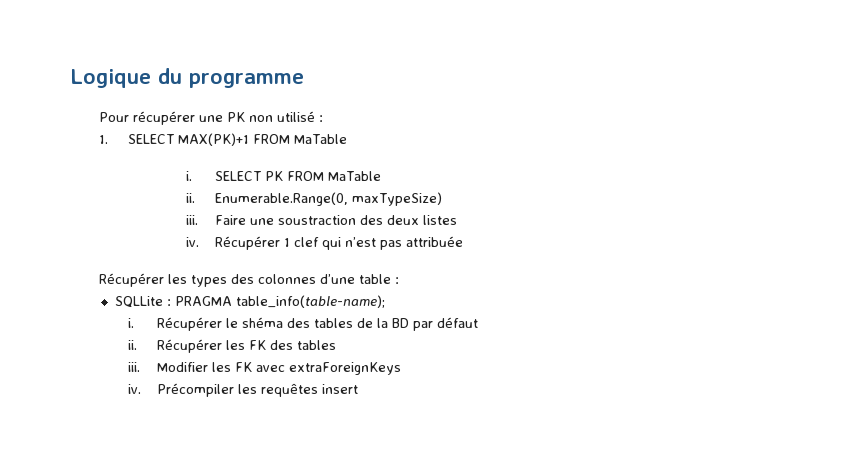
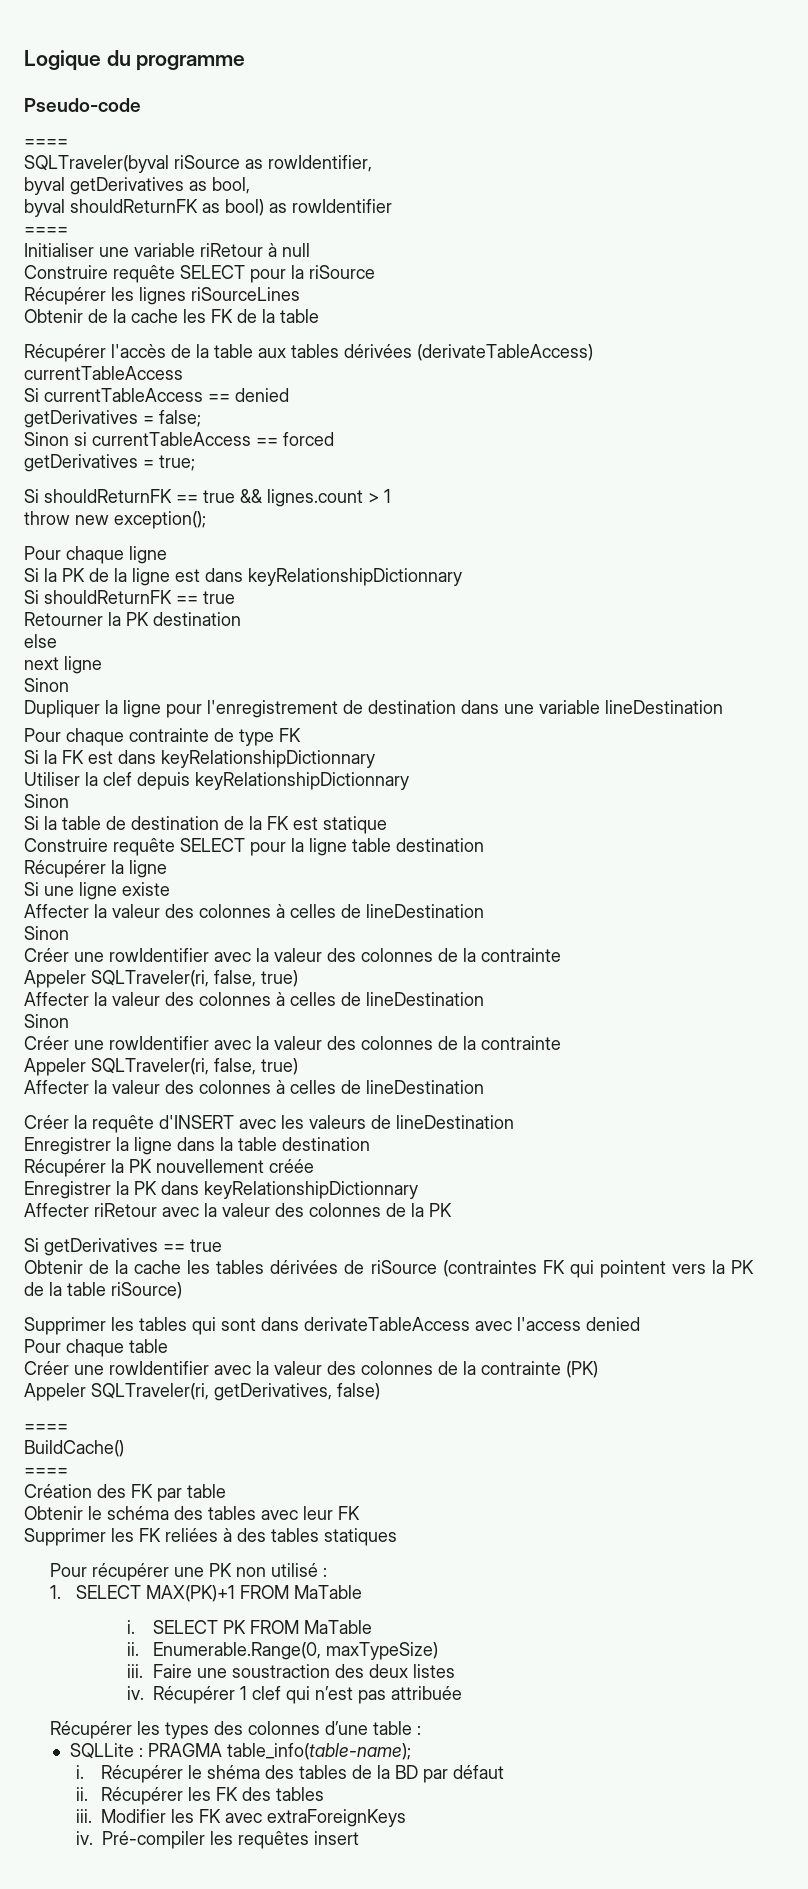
+ Pseudo-code
+ ====
+ SQLTraveler(byval riSource as rowIdentifier,
+ byval getDerivatives as bool,
+ byval shouldReturnFK as bool) as rowIdentifier
+ ====
+ Initialiser une variable riRetour à null
+ Construire requête SELECT pour la riSource
+ Récupérer les lignes riSourceLines
+ Obtenir de la cache les FK de la table
+ Récupérer l'accès de la table aux tables dérivées (derivateTableAccess) currentTableAccess
+ Si currentTableAccess == denied
+ getDerivatives = false;
+ Sinon si currentTableAccess == forced
+ getDerivatives = true;
+ Si shouldReturnFK == true && lignes.count > 1
+ throw new exception();
+ Pour chaque ligne
+ Si la PK de la ligne est dans keyRelationshipDictionnary
+ Si shouldReturnFK == true
+ Retourner la PK destination
+ else
+ next ligne
+ Sinon
+ Dupliquer la ligne pour l'enregistrement de destination dans une variable lineDestination
+ Pour chaque contrainte de type FK
+ Si la FK est dans keyRelationshipDictionnary
+ Utiliser la clef depuis keyRelationshipDictionnary
+ Sinon
+ Si la table de destination de la FK est statique
+ Construire requête SELECT pour la ligne table destination
+ Récupérer la ligne
+ Si une ligne existe
+ Affecter la valeur des colonnes à celles de lineDestination
+ Sinon
+ Créer une rowIdentifier avec la valeur des colonnes de la contrainte
+ Appeler SQLTraveler(ri, false, true)
+ Affecter la valeur des colonnes à celles de lineDestination
+ Sinon
+ Créer une rowIdentifier avec la valeur des colonnes de la contrainte
+ Appeler SQLTraveler(ri, false, true)
+ Affecter la valeur des colonnes à celles de lineDestination
+ Créer la requête d'INSERT avec les valeurs de lineDestination
+ Enregistrer la ligne dans la table destination
+ Récupérer la PK nouvellement créée
+ Enregistrer la PK dans keyRelationshipDictionnary
+ Affecter riRetour avec la valeur des colonnes de la PK
+ Si getDerivatives == true
+ Obtenir de la cache les tables dérivées de riSource (contraintes FK qui pointent vers la PK de la table riSource)
+ Supprimer les tables qui sont dans derivateTableAccess avec l'access denied
+ Pour chaque table
+ Créer une rowIdentifier avec la valeur des colonnes de la contrainte (PK)
+ Appeler SQLTraveler(ri, getDerivatives, false)
+ ====
+ BuildCache()
+ ====
+ Création des FK par table
+ Obtenir le schéma des tables avec leur FK
+ Supprimer les FK reliées à des tables statiques
- Précompiler les requêtes insert
+ Pré-compiler les requêtes insert

